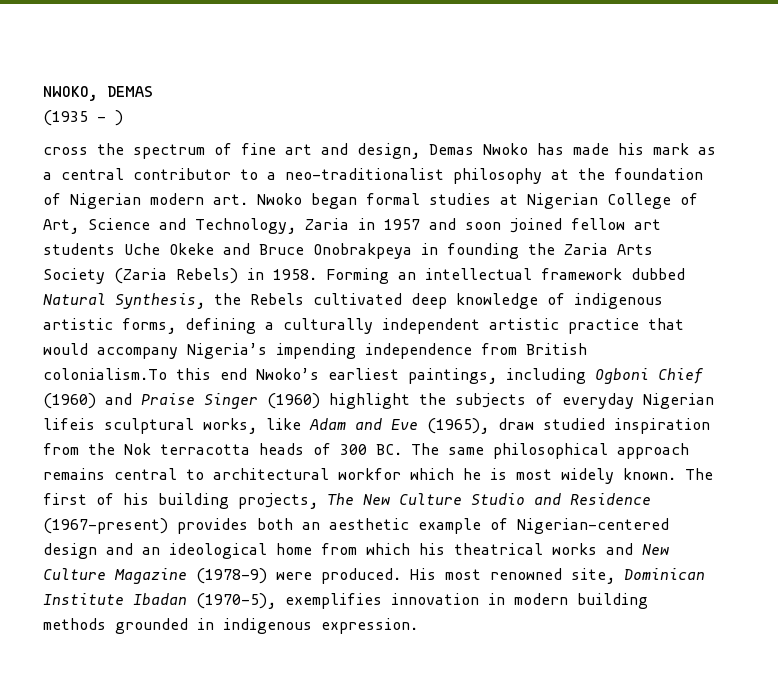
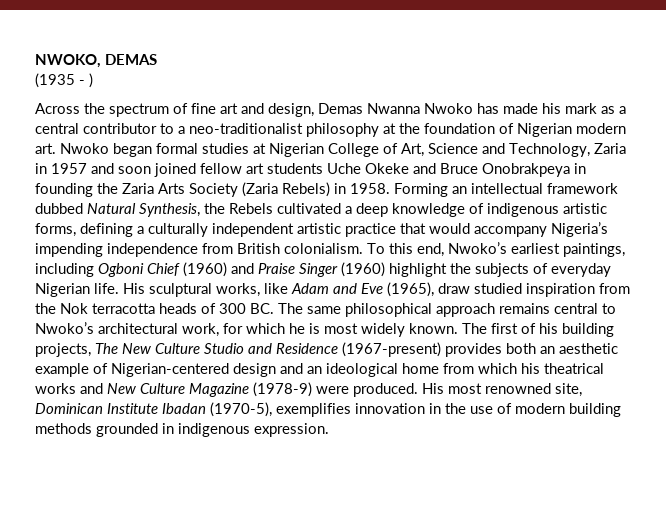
- cross the spectrum of fine art and design, Demas Nwoko has made his mark as a central contributor to a neo-traditionalist philosophy at the foundation of Nigerian modern art. Nwoko began formal studies at Nigerian College of Art, Science and Technology, Zaria in 1957 and soon joined fellow art students Uche Okeke and Bruce Onobrakpeya in founding the Zaria Arts Society (Zaria Rebels) in 1958.
+ Across the spectrum of fine art and design, Demas Nwanna Nwoko has made his mark as a central contributor to a neo-traditionalist philosophy at the foundation of Nigerian modern art. Nwoko began formal studies at Nigerian College of Art, Science and Technology, Zaria in 1957 and soon joined fellow art students Uche Okeke and Bruce Onobrakpeya in founding the Zaria Arts Society (Zaria Rebels) in 1958.
- Forming an intellectual framework dubbed Natural Synthesis, the Rebels cultivated deep knowledge of indigenous artistic forms, defining a culturally independent artistic practice that would accompany Nigeria’s impending independence from British colonialism.To this end Nwoko’s earliest paintings, including Ogboni Chief (1960) and Praise Singer (1960) highlight the subjects of everyday Nigerian lifeis sculptural works, like Adam and Eve (1965), draw studied inspiration from the Nok terracotta heads of 300 BC. The same philosophical approach remains central to architectural workfor which he is most widely known.
+ Forming an intellectual framework dubbed Natural Synthesis, the Rebels cultivated a deep knowledge of indigenous artistic forms, defining a culturally independent artistic practice that would accompany Nigeria’s impending independence from British colonialism. To this end, Nwoko’s earliest paintings, including Ogboni Chief (1960) and Praise Singer (1960) highlight the subjects of everyday Nigerian life. His sculptural works, like Adam and Eve (1965), draw studied inspiration from the Nok terracotta heads of 300 BC. The same philosophical approach remains central to Nwoko’s architectural work, for which he is most widely known.
- His most renowned site, Dominican Institute Ibadan (1970-5), exemplifies innovation in modern building methods grounded in indigenous expression.
+ His most renowned site, Dominican Institute Ibadan (1970-5), exemplifies innovation in the use of modern building methods grounded in indigenous expression.

